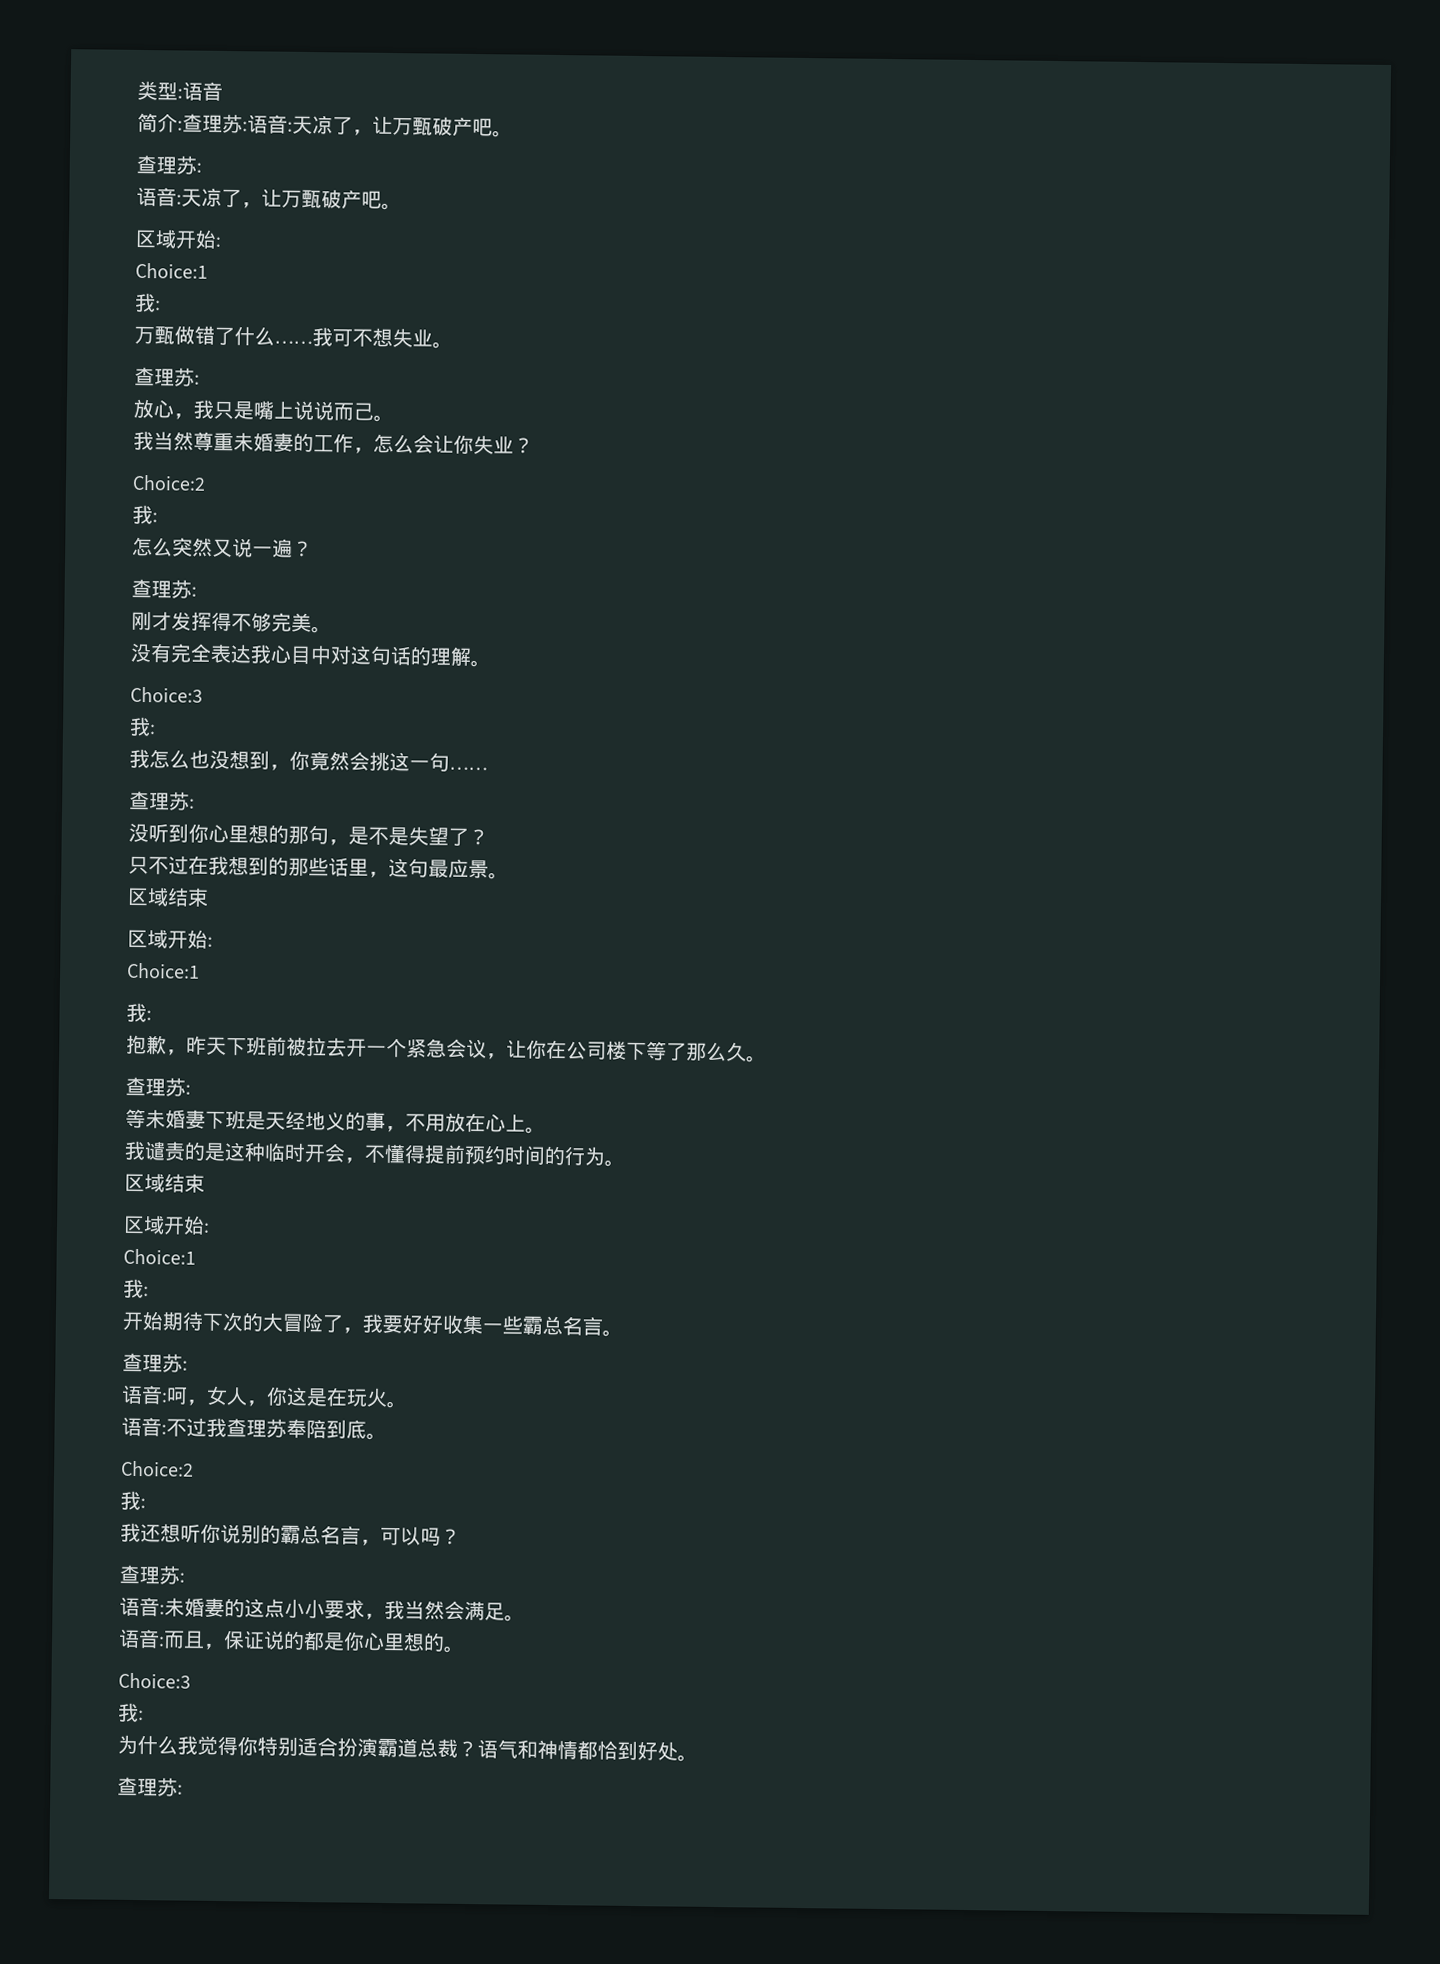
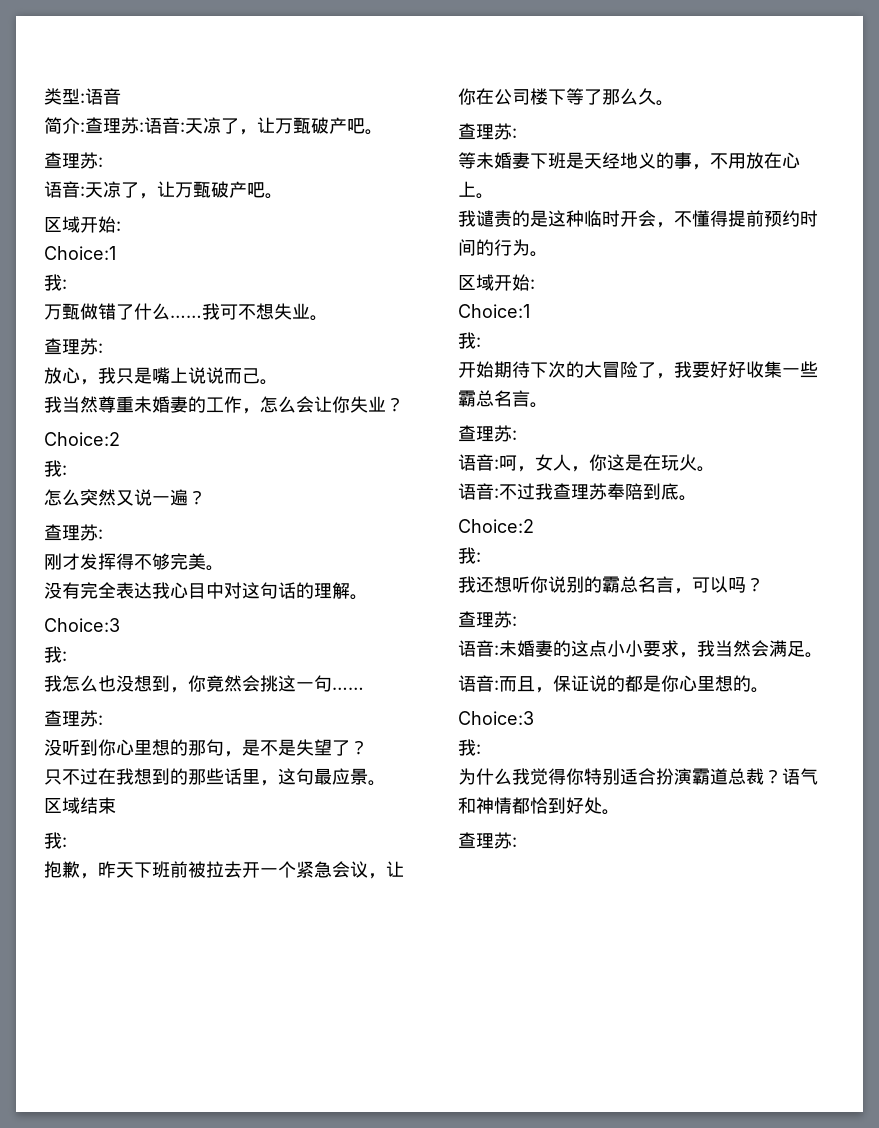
  只不过在我想到的那些话里，这句最应景。
  区域结束
- 区域开始:
- Choice:1
  我谴责的是这种临时开会，不懂得提前预约时间的行为。
- 区域结束

